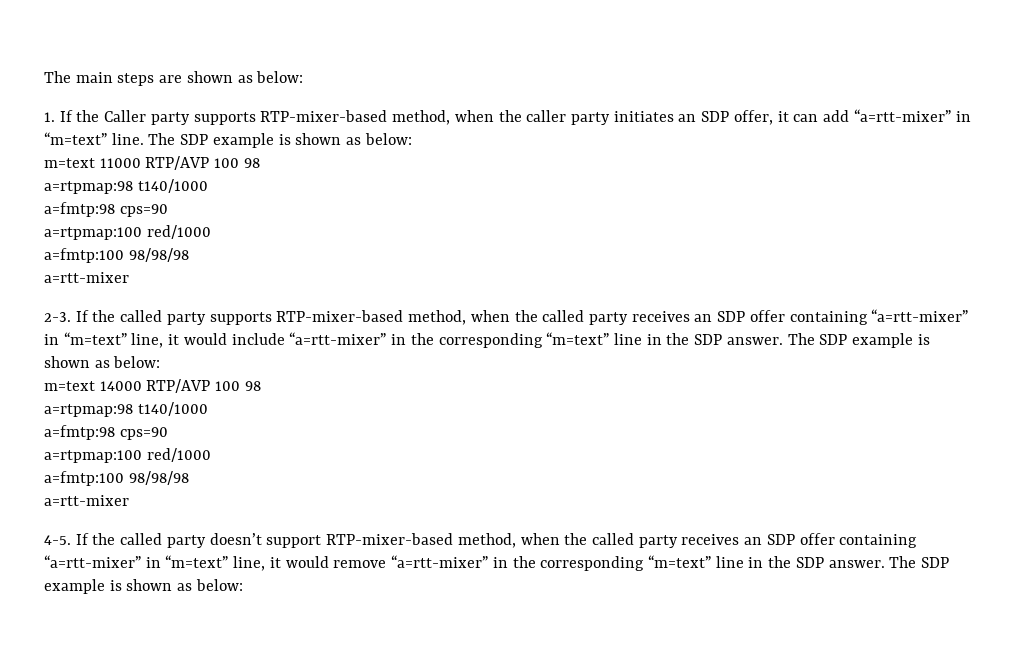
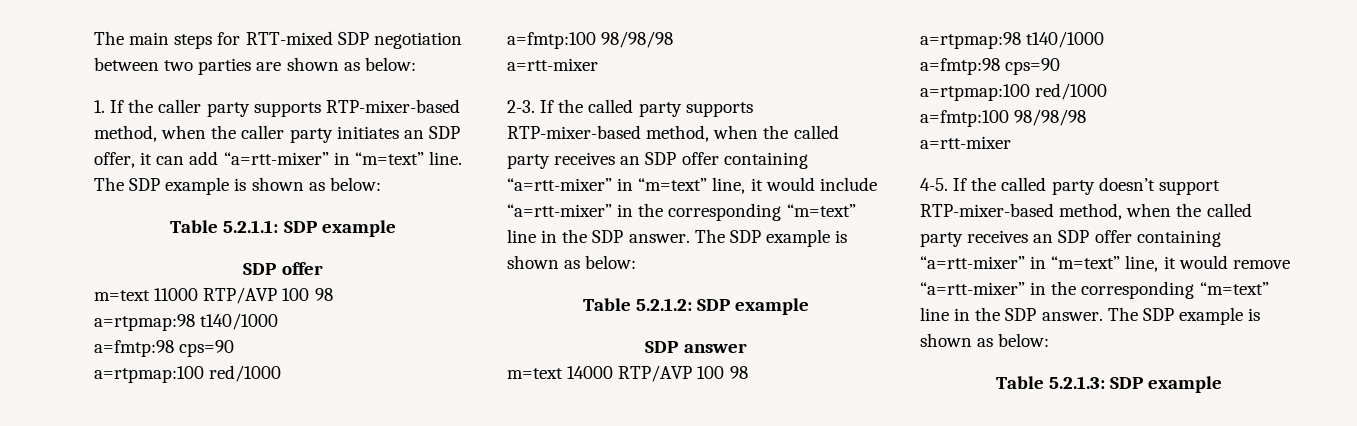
- The main steps are shown as below:
+ The main steps for RTT-mixed SDP negotiation between two parties are shown as below:
- 1. If the Caller party supports RTP-mixer-based method, when the caller party initiates an SDP offer, it can add “a=rtt-mixer” in “m=text” line.
+ 1. If the caller party supports RTP-mixer-based method, when the caller party initiates an SDP offer, it can add “a=rtt-mixer” in “m=text” line.
+ Table 5.2.1.1: SDP example
+ SDP offer
+ Table 5.2.1.2: SDP example
+ SDP answer
+ Table 5.2.1.3: SDP example

